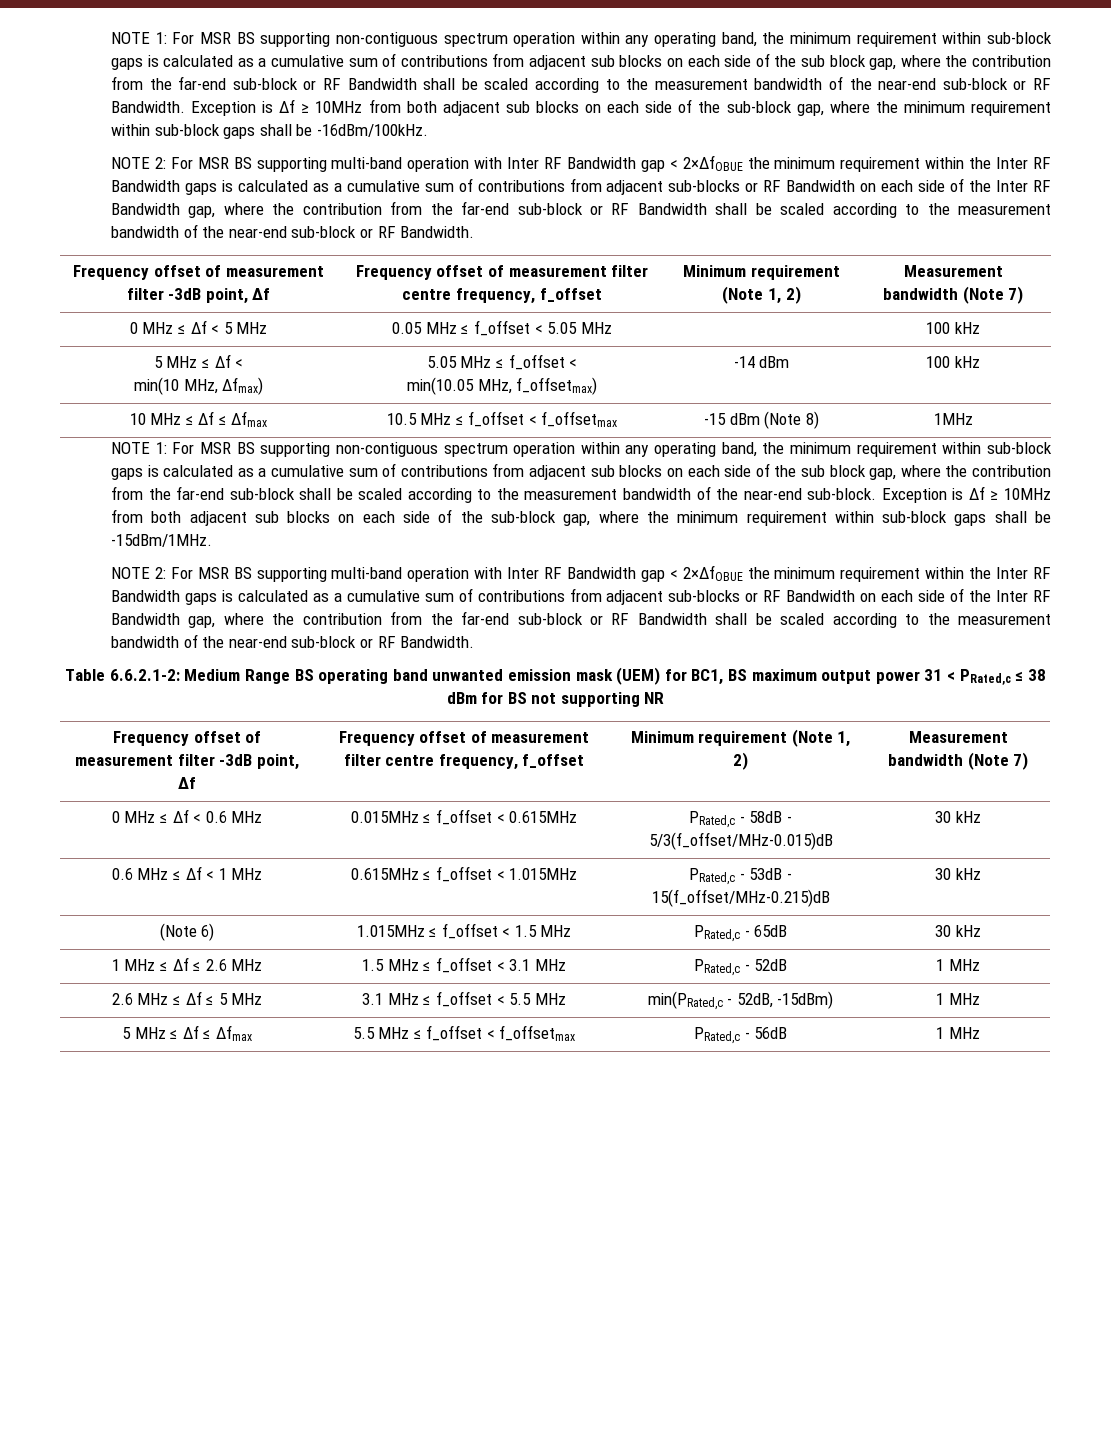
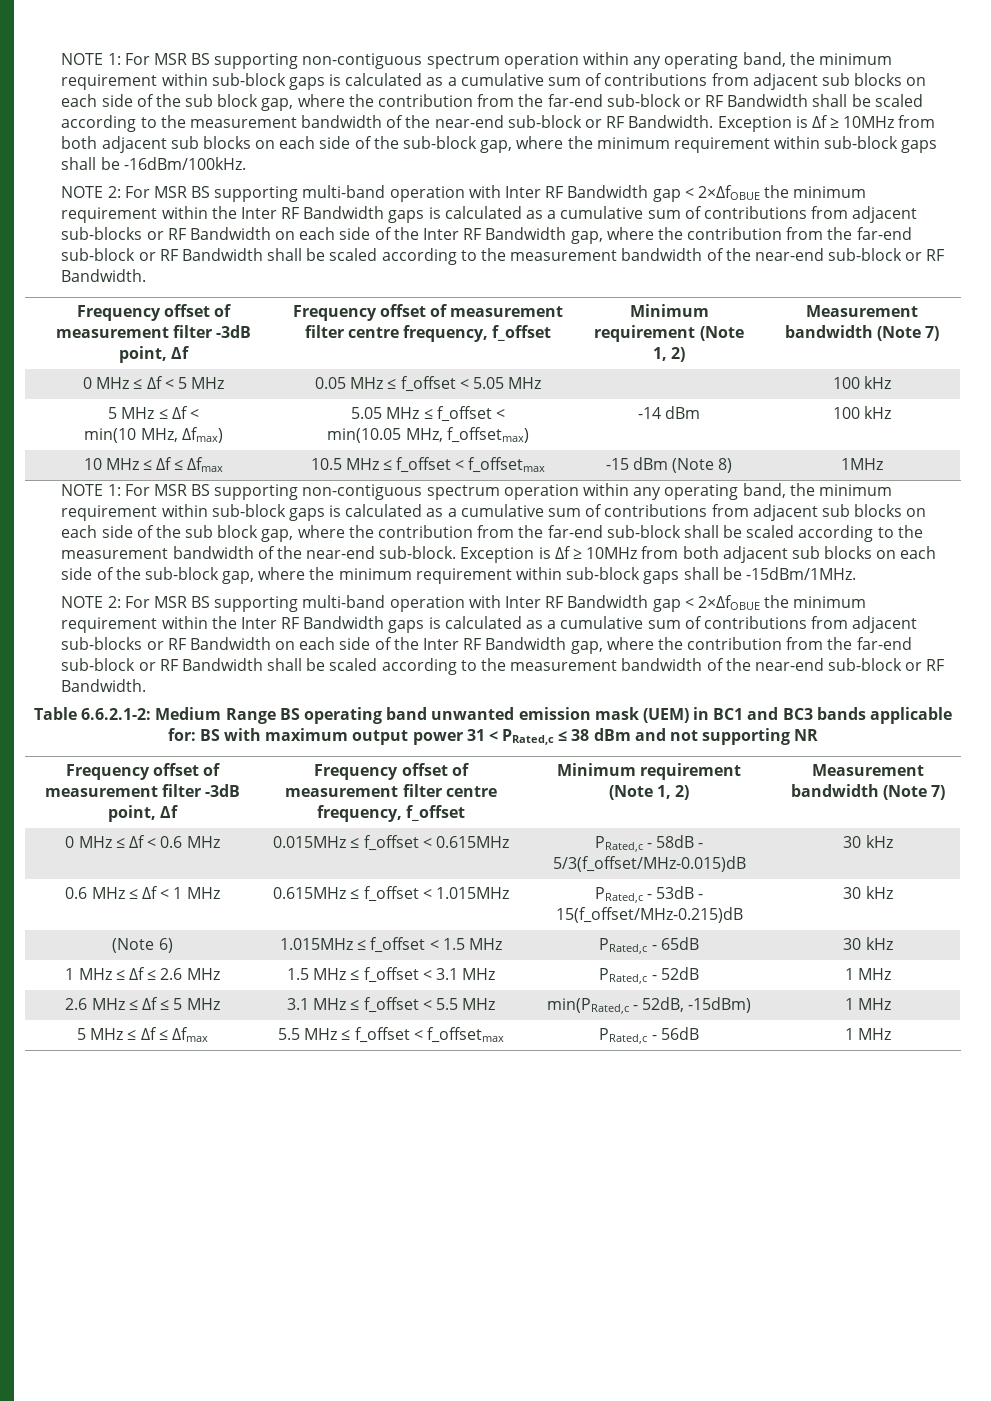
- Table 6.6.2.1-2: Medium Range BS operating band unwanted emission mask (UEM) for BC1, BS maximum output power 31 < PRated,c ≤ 38 dBm for BS not supporting NR
+ Table 6.6.2.1-2: Medium Range BS operating band unwanted emission mask (UEM) in BC1 and BC3 bands applicable for: BS with maximum output power 31 < PRated,c ≤ 38 dBm and not supporting NR

